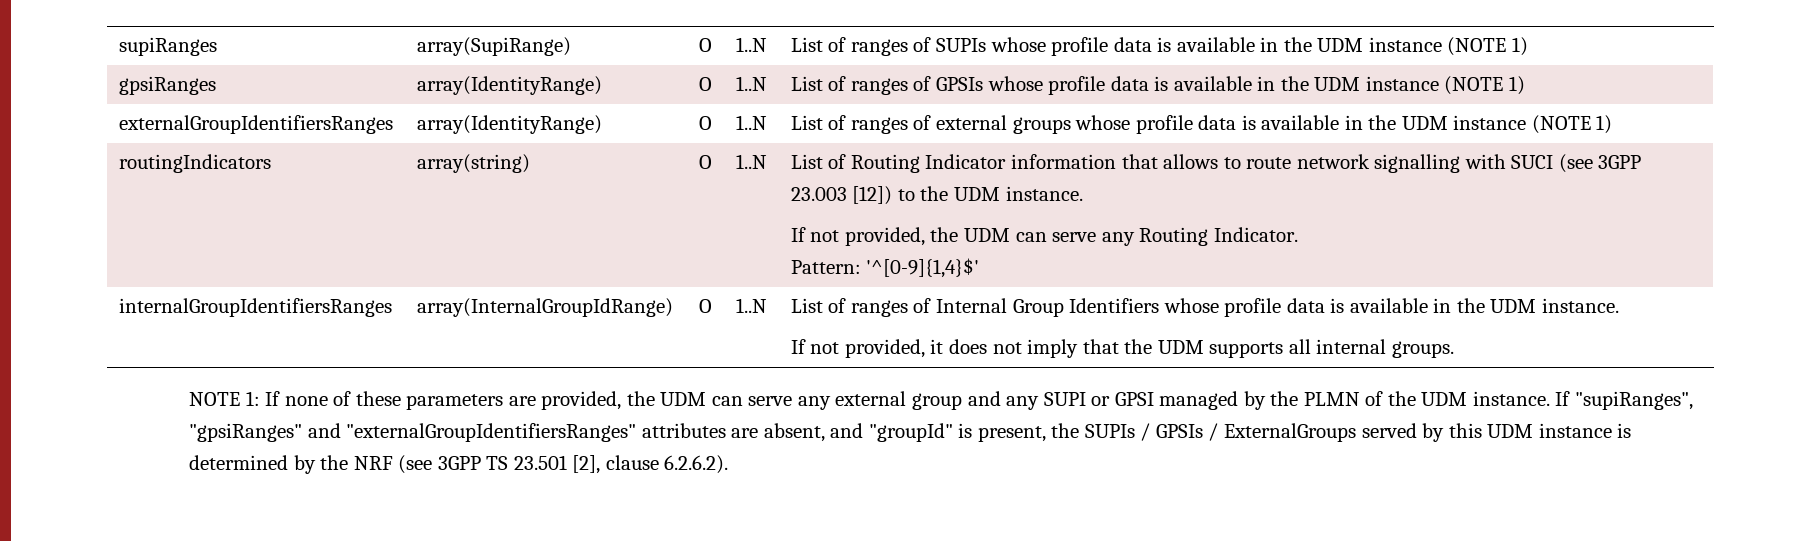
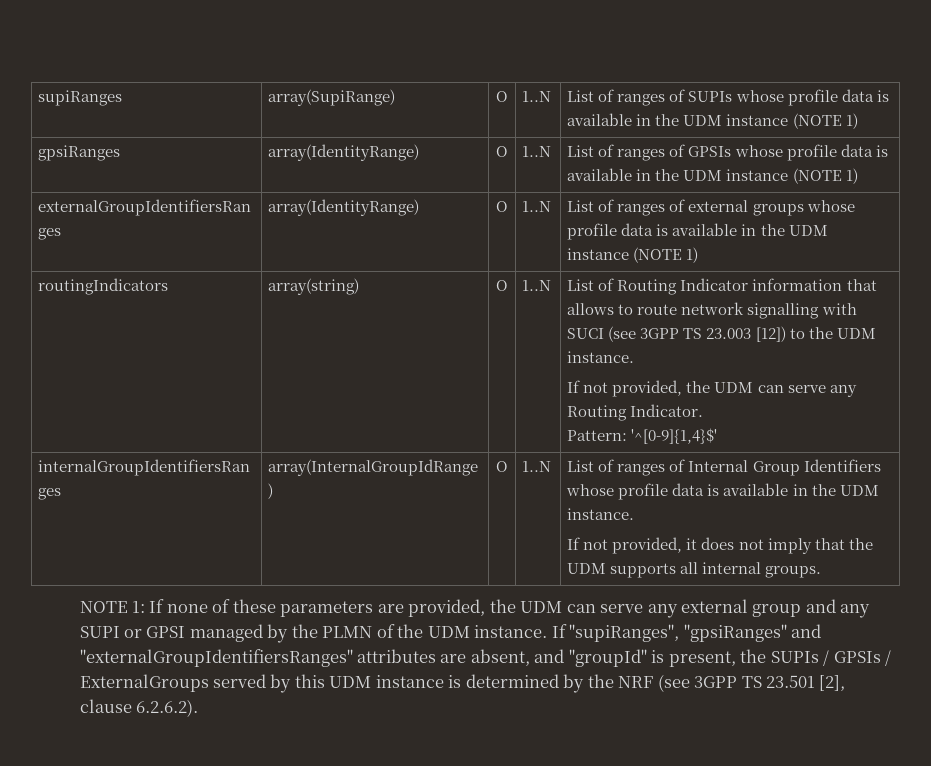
- routingIndicators | array(string) | O | 1..N | List of Routing Indicator information that allows to route network signalling with SUCI (see 3GPP 23.003 [12]) to the UDM instance.
+ routingIndicators | array(string) | O | 1..N | List of Routing Indicator information that allows to route network signalling with SUCI (see 3GPP TS 23.003 [12]) to the UDM instance.

